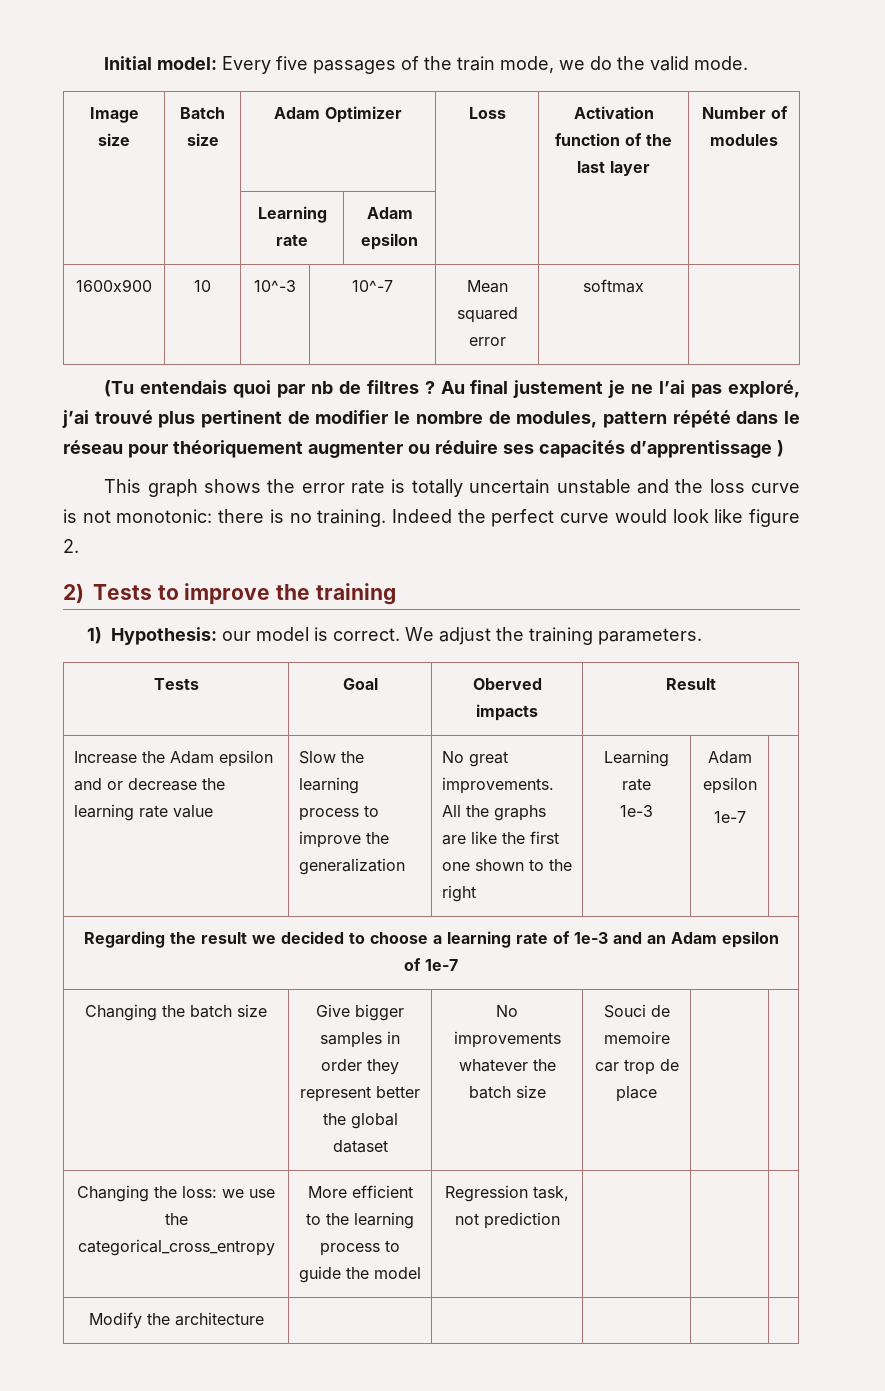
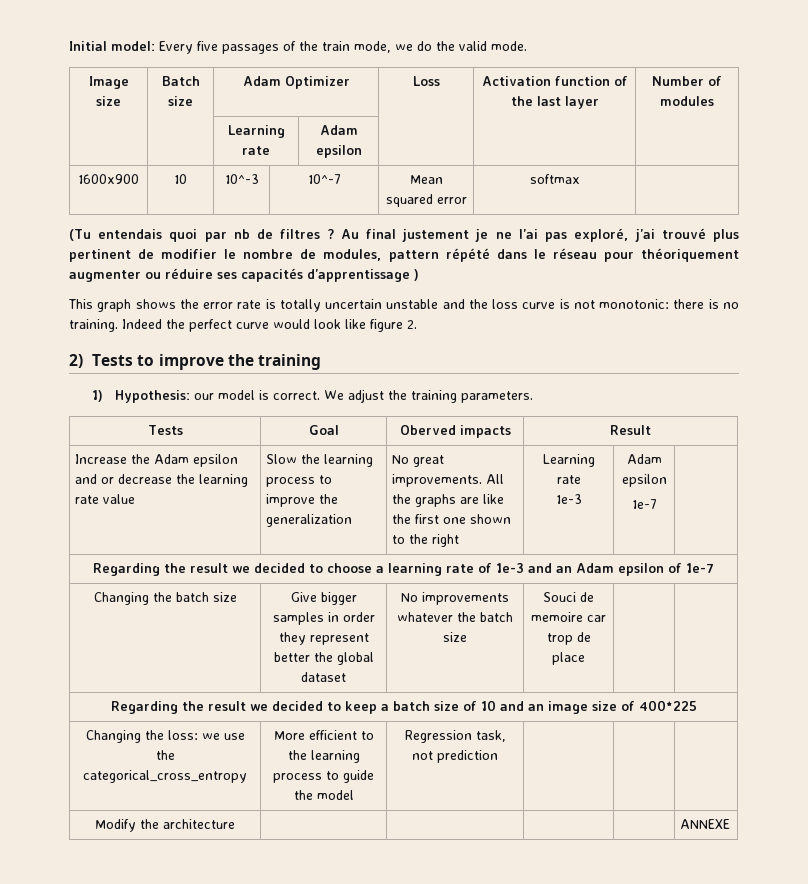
+ Regarding the result we decided to keep a batch size of 10 and an image size of 400*225
- Modify the architecture | | | | |
+ Modify the architecture | | | | | ANNEXE

